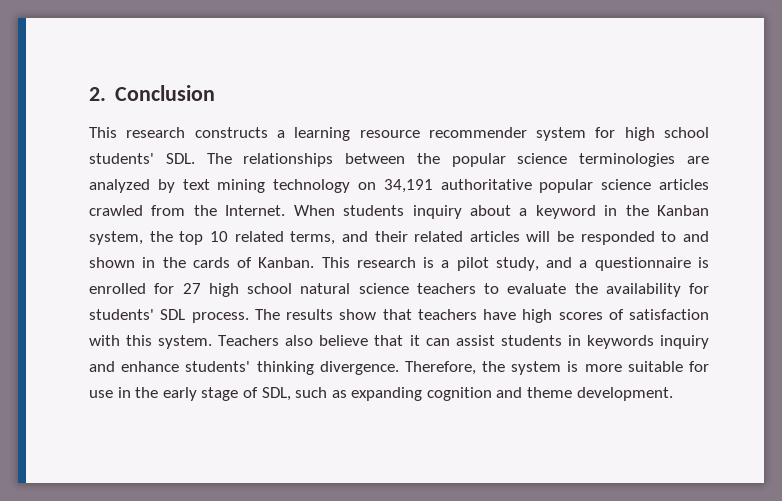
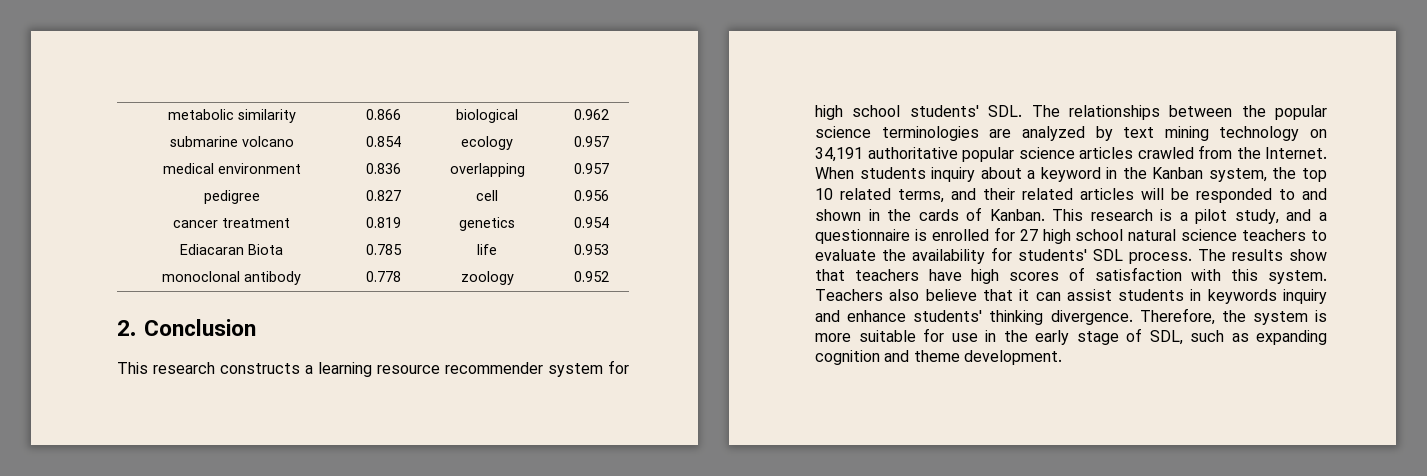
+ metabolic similarity | 0.866 | biological | 0.962
+ submarine volcano | 0.854 | ecology | 0.957
+ medical environment | 0.836 | overlapping | 0.957
+ pedigree | 0.827 | cell | 0.956
+ cancer treatment | 0.819 | genetics | 0.954
+ Ediacaran Biota | 0.785 | life | 0.953
+ monoclonal antibody | 0.778 | zoology | 0.952

